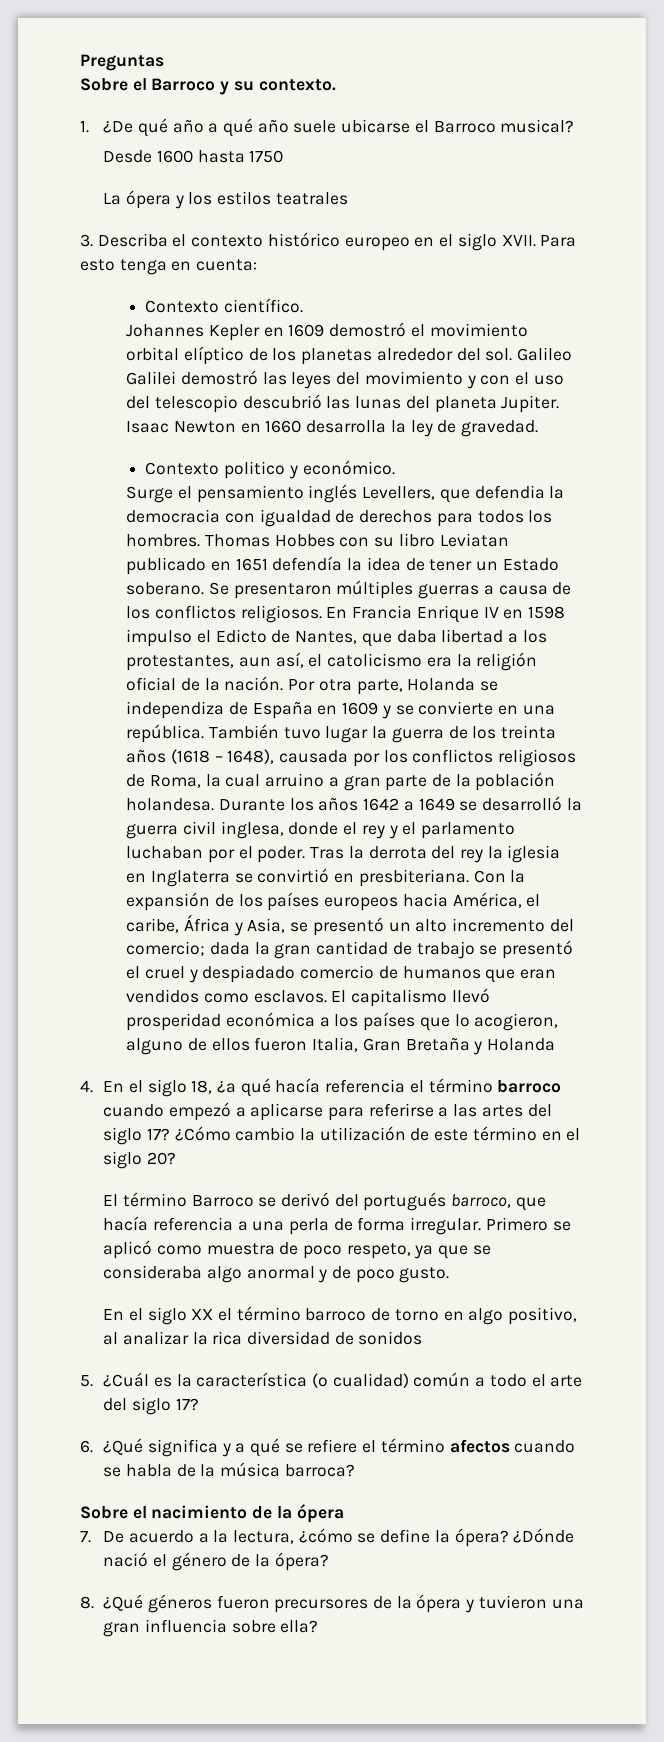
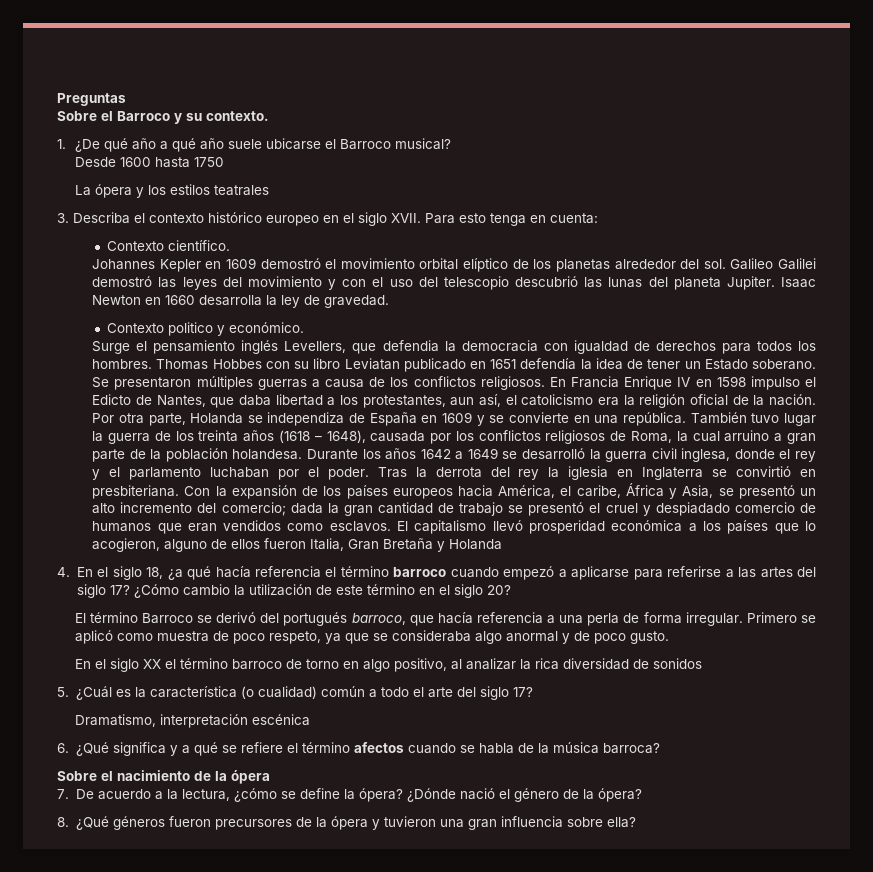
+ Dramatismo, interpretación escénica

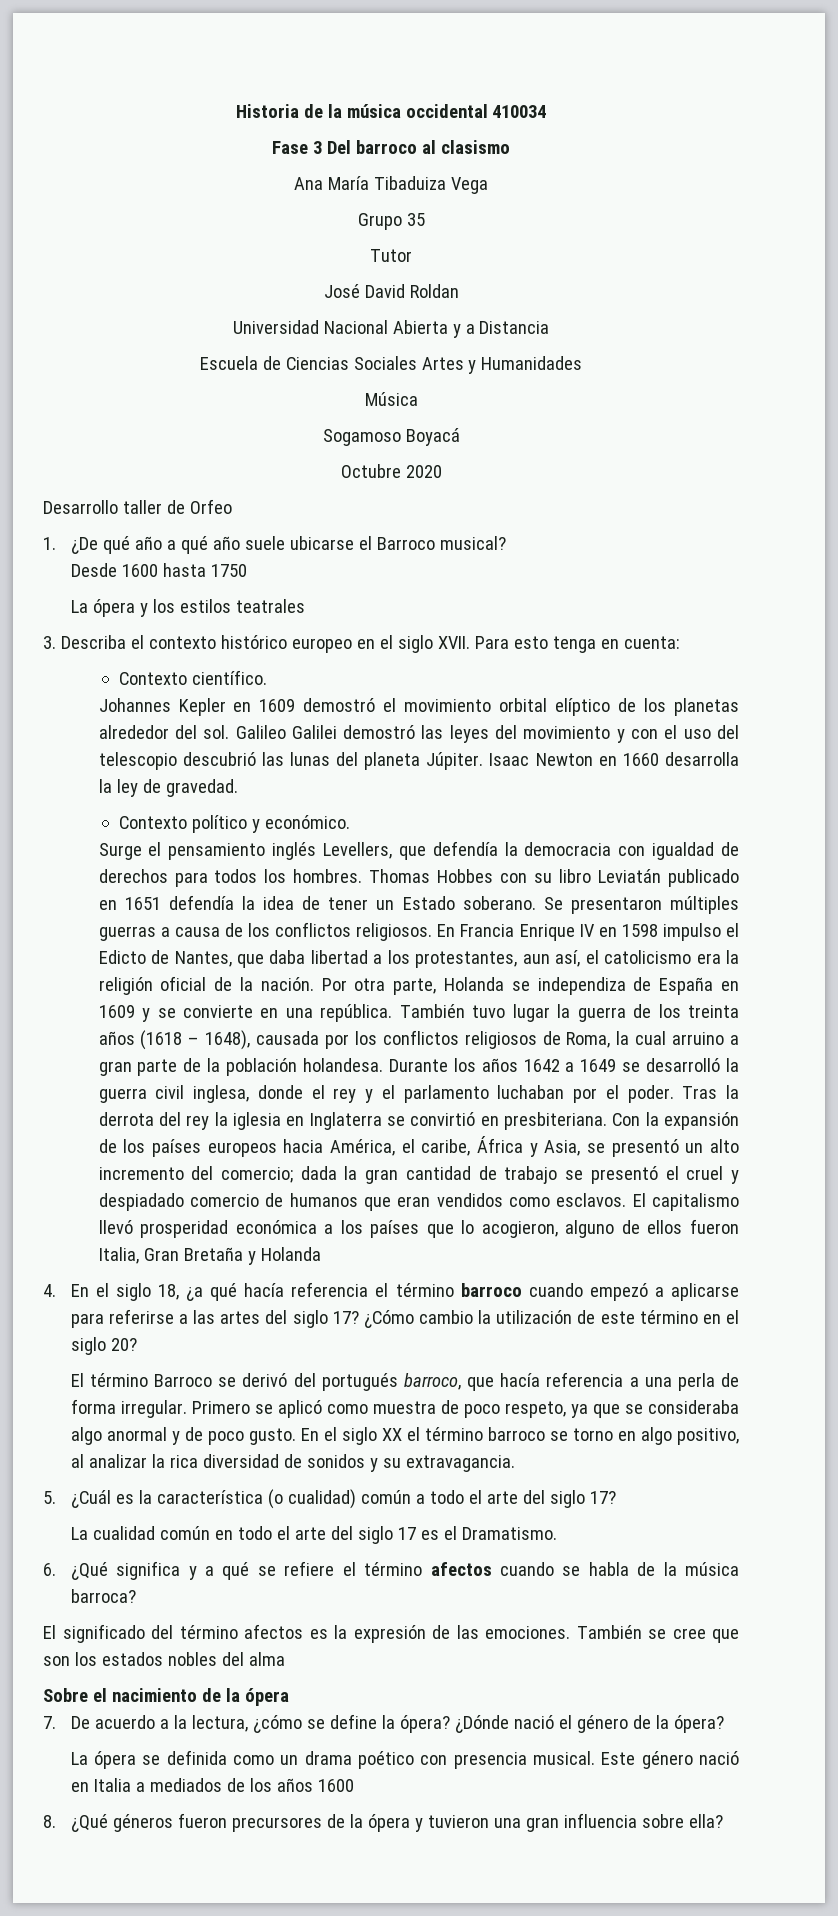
- Preguntas
- Sobre el Barroco y su contexto.
+ Historia de la música occidental 410034
+ Fase 3 Del barroco al clasismo
+ Ana María Tibaduiza Vega
+ Grupo 35
+ Tutor
+ José David Roldan
+ Universidad Nacional Abierta y a Distancia
+ Escuela de Ciencias Sociales Artes y Humanidades
+ Música
+ Sogamoso Boyacá
+ Octubre 2020
+ Desarrollo taller de Orfeo
- Galileo Galilei demostró las leyes del movimiento y con el uso del telescopio descubrió las lunas del planeta Jupiter.
+ Galileo Galilei demostró las leyes del movimiento y con el uso del telescopio descubrió las lunas del planeta Júpiter.
- Contexto politico y económico.
+ Contexto político y económico.
- Surge el pensamiento inglés Levellers, que defendia la democracia con igualdad de derechos para todos los hombres.
+ Surge el pensamiento inglés Levellers, que defendía la democracia con igualdad de derechos para todos los hombres.
- Thomas Hobbes con su libro Leviatan publicado en 1651 defendía la idea de tener un Estado soberano.
+ Thomas Hobbes con su libro Leviatán publicado en 1651 defendía la idea de tener un Estado soberano.
- Primero se aplicó como muestra de poco respeto, ya que se consideraba algo anormal y de poco gusto.
- En el siglo XX el término barroco de torno en algo positivo, al analizar la rica diversidad de sonidos
+ Primero se aplicó como muestra de poco respeto, ya que se consideraba algo anormal y de poco gusto. En el siglo XX el término barroco se torno en algo positivo, al analizar la rica diversidad de sonidos y su extravagancia.
- Dramatismo, interpretación escénica
+ La cualidad común en todo el arte del siglo 17 es el Dramatismo.
+ El significado del término afectos es la expresión de las emociones. También se cree que son los estados nobles del alma
+ La ópera se definida como un drama poético con presencia musical. Este género nació en Italia a mediados de los años 1600

